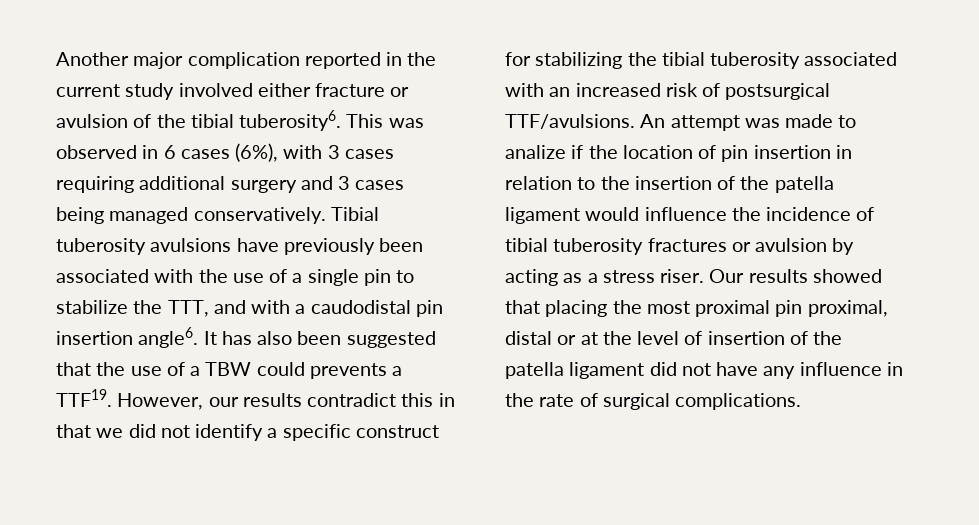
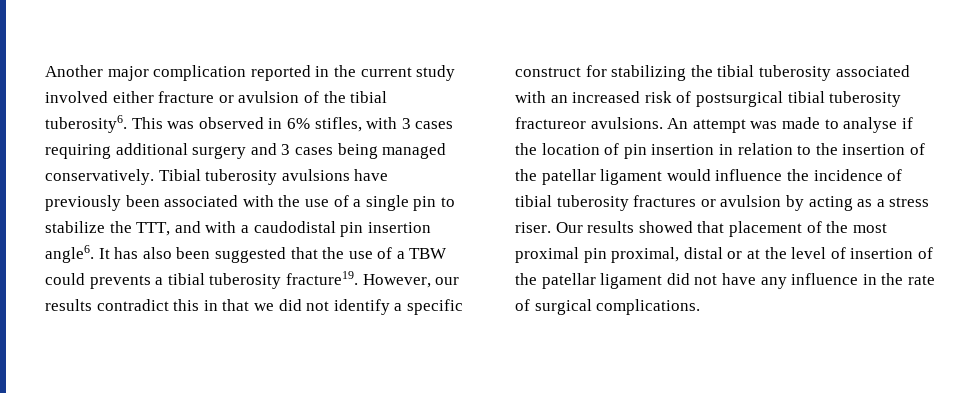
- This was observed in 6 cases (6%), with 3 cases requiring additional surgery and 3 cases being managed conservatively.
+ This was observed in 6% stifles, with 3 cases requiring additional surgery and 3 cases being managed conservatively.
- It has also been suggested that the use of a TBW could prevents a TTF19.
+ It has also been suggested that the use of a TBW could prevents a tibial tuberosity fracture19.
- However, our results contradict this in that we did not identify a specific construct for stabilizing the tibial tuberosity associated with an increased risk of postsurgical TTF/avulsions.
+ However, our results contradict this in that we did not identify a specific construct for stabilizing the tibial tuberosity associated with an increased risk of postsurgical tibial tuberosity fractureor avulsions.
- An attempt was made to analize if the location of pin insertion in relation to the insertion of the patella ligament would influence the incidence of tibial tuberosity fractures or avulsion by acting as a stress riser.
+ An attempt was made to analyse if the location of pin insertion in relation to the insertion of the patellar ligament would influence the incidence of tibial tuberosity fractures or avulsion by acting as a stress riser.
- Our results showed that placing the most proximal pin proximal, distal or at the level of insertion of the patella ligament did not have any influence in the rate of surgical complications.
+ Our results showed that placement of the most proximal pin proximal, distal or at the level of insertion of the patellar ligament did not have any influence in the rate of surgical complications.

